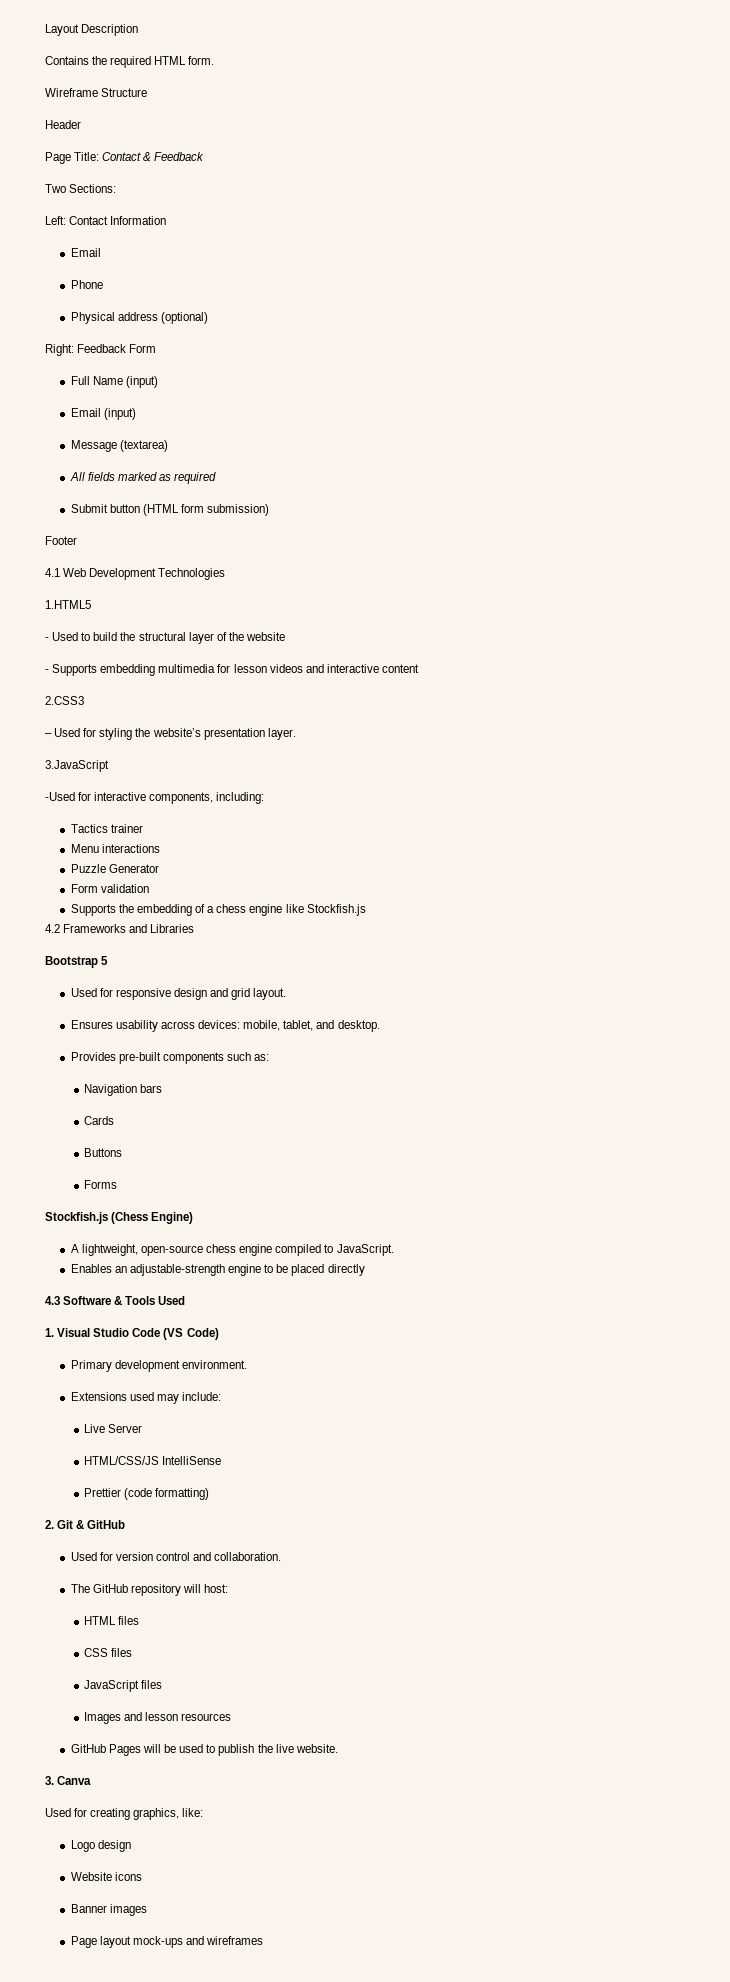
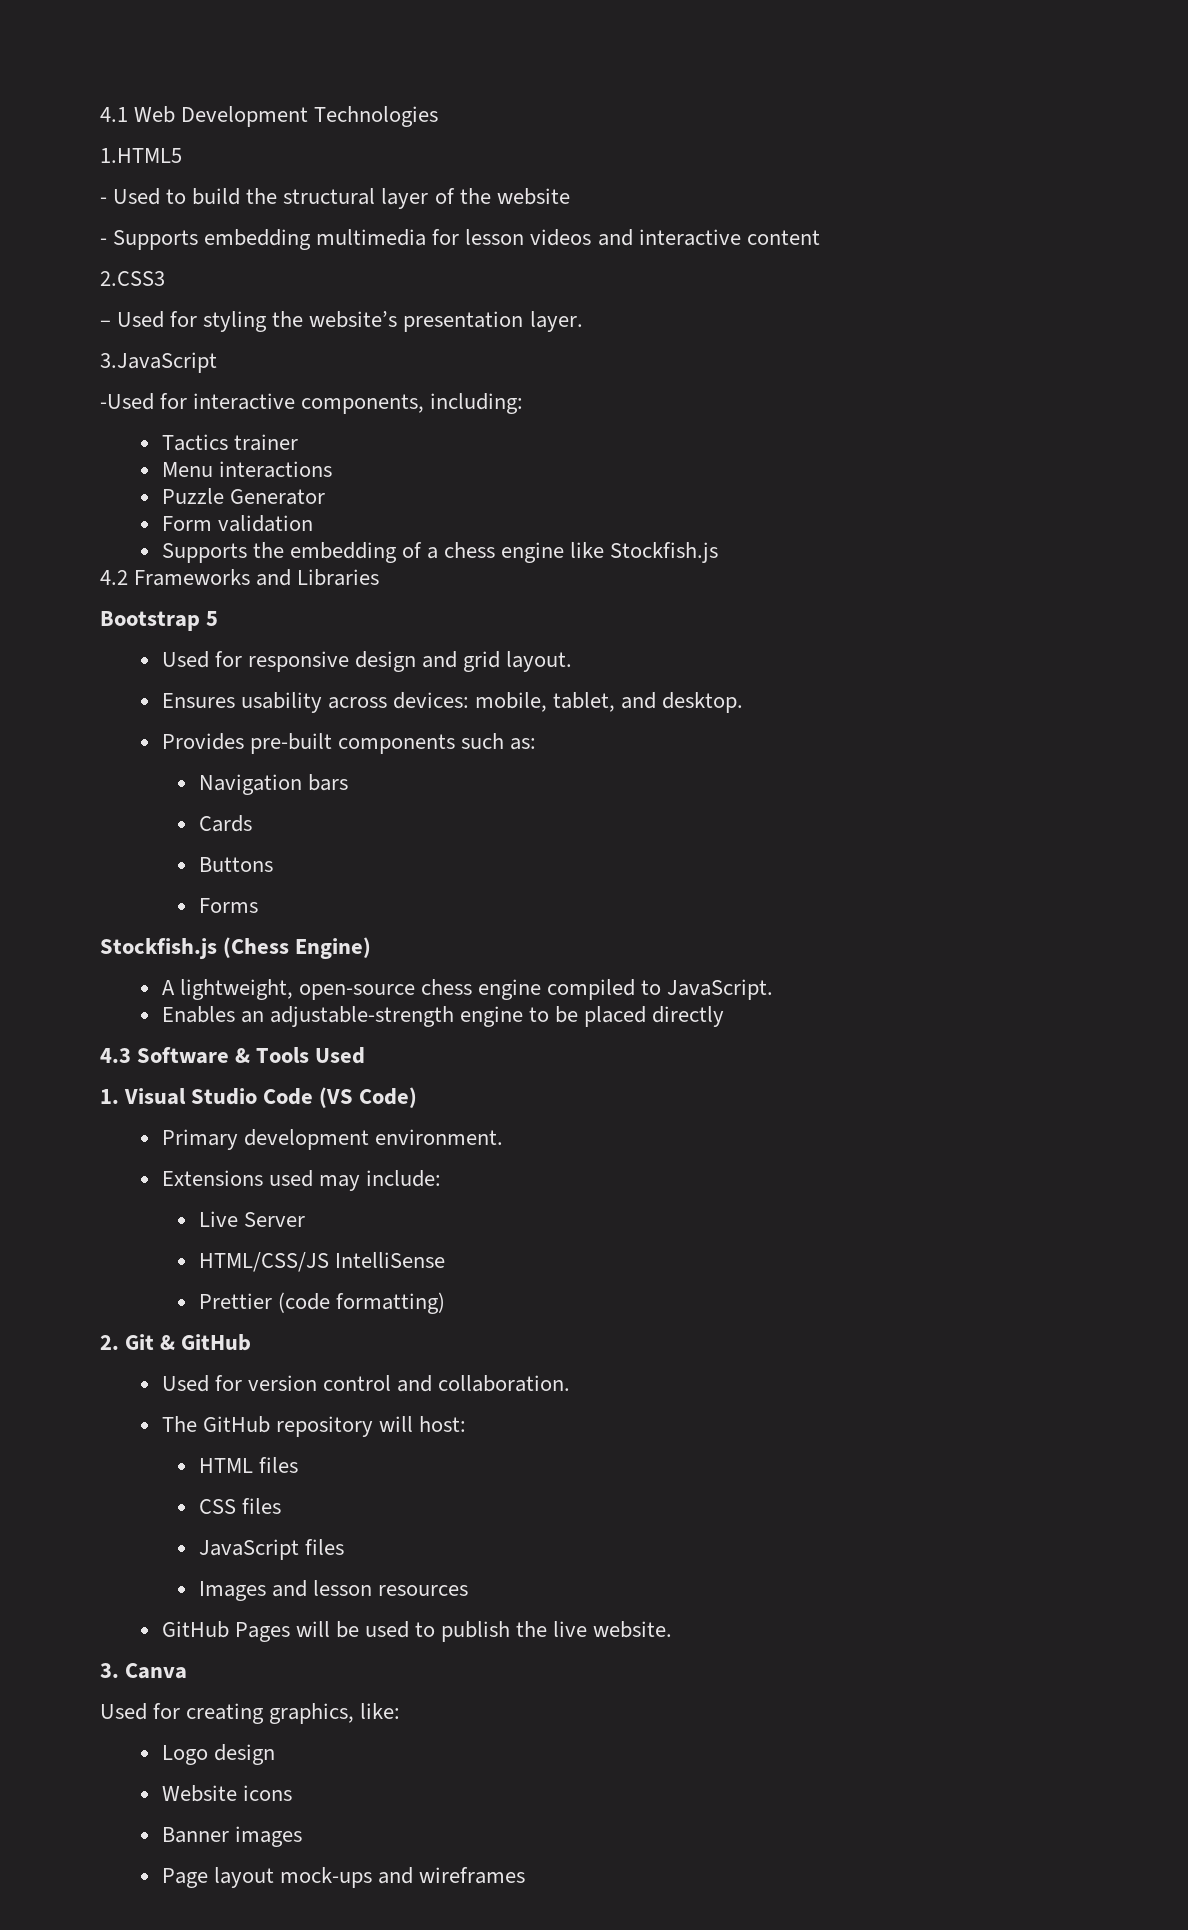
- Layout Description
- Contains the required HTML form.
- Wireframe Structure
- Header
- Page Title: Contact & Feedback
- Two Sections:
- Left: Contact Information
- Email
- Phone
- Physical address (optional)
- Right: Feedback Form
- Full Name (input)
- Email (input)
- Message (textarea)
- All fields marked as required
- Submit button (HTML form submission)
- Footer

